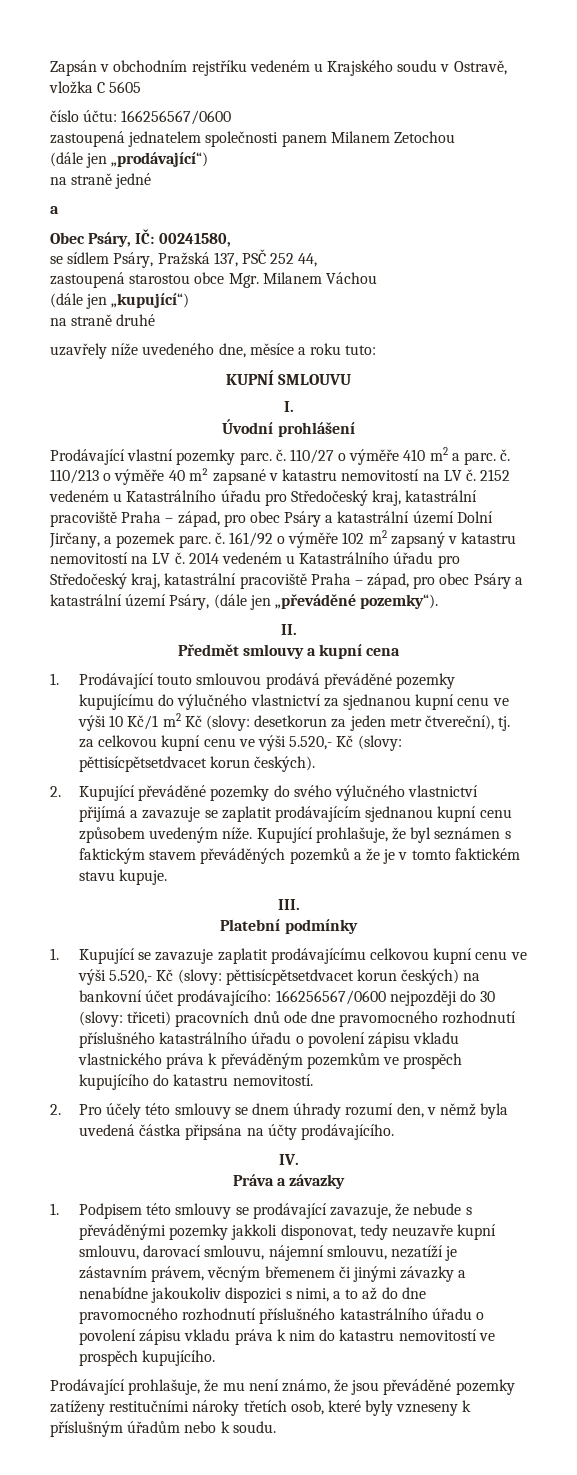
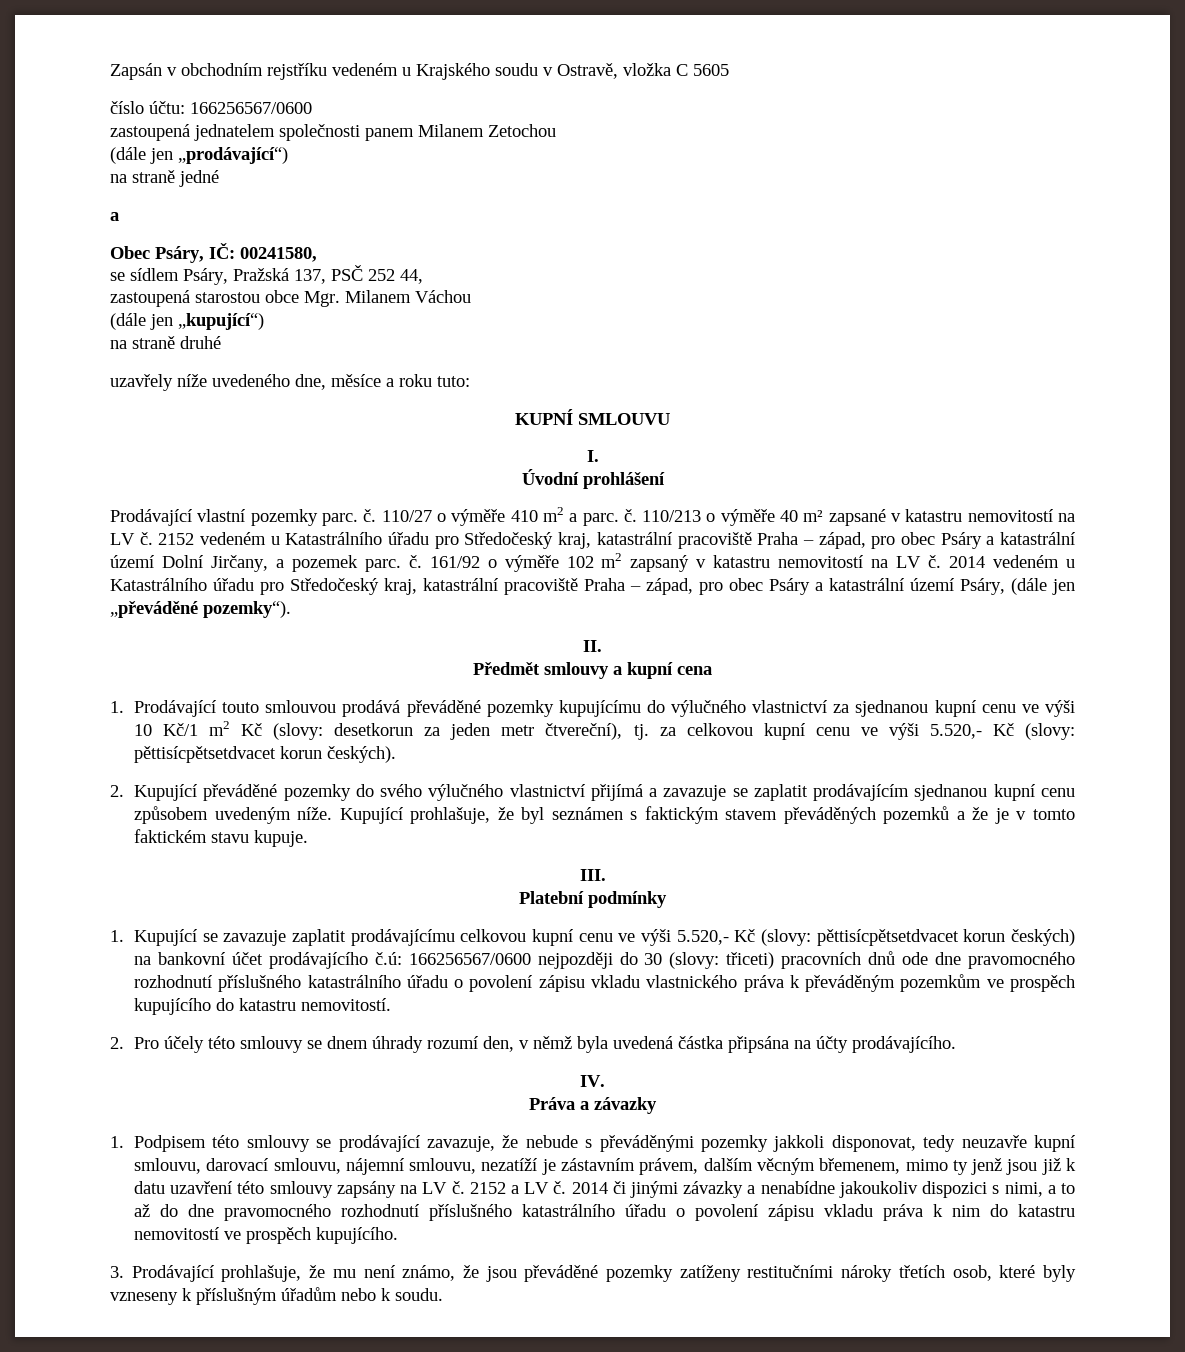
- 1. Kupující se zavazuje zaplatit prodávajícímu celkovou kupní cenu ve výši 5.520,- Kč (slovy: pěttisícpětsetdvacet korun českých) na bankovní účet prodávajícího: 166256567/0600 nejpozději do 30 (slovy: třiceti) pracovních dnů ode dne pravomocného rozhodnutí příslušného katastrálního úřadu o povolení zápisu vkladu vlastnického práva k převáděným pozemkům ve prospěch kupujícího do katastru nemovitostí.
+ 1. Kupující se zavazuje zaplatit prodávajícímu celkovou kupní cenu ve výši 5.520,- Kč (slovy: pěttisícpětsetdvacet korun českých) na bankovní účet prodávajícího č.ú: 166256567/0600 nejpozději do 30 (slovy: třiceti) pracovních dnů ode dne pravomocného rozhodnutí příslušného katastrálního úřadu o povolení zápisu vkladu vlastnického práva k převáděným pozemkům ve prospěch kupujícího do katastru nemovitostí.
- 1. Podpisem této smlouvy se prodávající zavazuje, že nebude s převáděnými pozemky jakkoli disponovat, tedy neuzavře kupní smlouvu, darovací smlouvu, nájemní smlouvu, nezatíží je zástavním právem, věcným břemenem či jinými závazky a nenabídne jakoukoliv dispozici s nimi, a to až do dne pravomocného rozhodnutí příslušného katastrálního úřadu o povolení zápisu vkladu práva k nim do katastru nemovitostí ve prospěch kupujícího.
+ 1. Podpisem této smlouvy se prodávající zavazuje, že nebude s převáděnými pozemky jakkoli disponovat, tedy neuzavře kupní smlouvu, darovací smlouvu, nájemní smlouvu, nezatíží je zástavním právem, dalším věcným břemenem, mimo ty jenž jsou již k datu uzavření této smlouvy zapsány na LV č. 2152 a LV č. 2014 či jinými závazky a nenabídne jakoukoliv dispozici s nimi, a to až do dne pravomocného rozhodnutí příslušného katastrálního úřadu o povolení zápisu vkladu práva k nim do katastru nemovitostí ve prospěch kupujícího.
- Prodávající prohlašuje, že mu není známo, že jsou převáděné pozemky zatíženy restitučními nároky třetích osob, které byly vzneseny k příslušným úřadům nebo k soudu.
+ 3. Prodávající prohlašuje, že mu není známo, že jsou převáděné pozemky zatíženy restitučními nároky třetích osob, které byly vzneseny k příslušným úřadům nebo k soudu.

